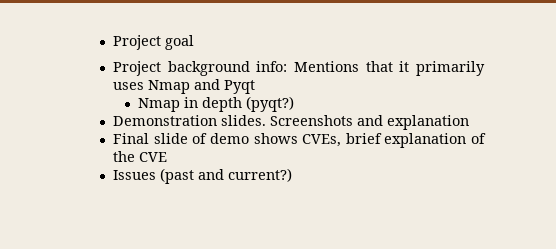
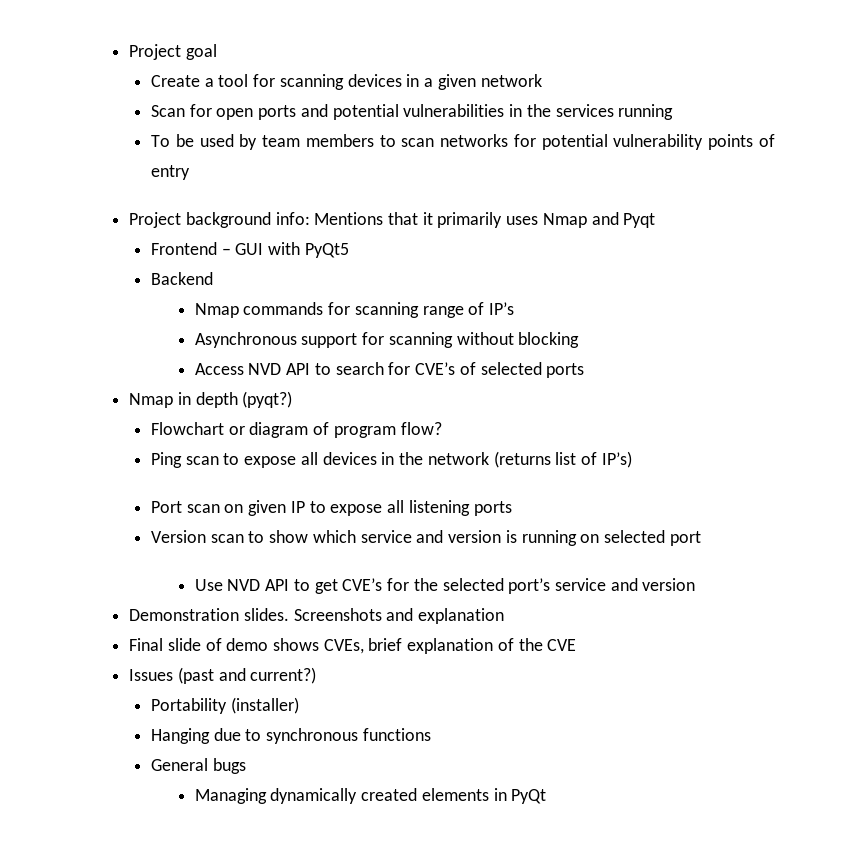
+ Create a tool for scanning devices in a given network
+ Scan for open ports and potential vulnerabilities in the services running
+ To be used by team members to scan networks for potential vulnerability points of entry
+ Frontend – GUI with PyQt5
+ Backend
+ Nmap commands for scanning range of IP’s
+ Asynchronous support for scanning without blocking
+ Access NVD API to search for CVE’s of selected ports
  Nmap in depth (pyqt?)
+ Flowchart or diagram of program flow?
+ Ping scan to expose all devices in the network (returns list of IP’s)
+ Port scan on given IP to expose all listening ports
+ Version scan to show which service and version is running on selected port
+ Use NVD API to get CVE’s for the selected port’s service and version
+ Portability (installer)
+ Hanging due to synchronous functions
+ General bugs
+ Managing dynamically created elements in PyQt

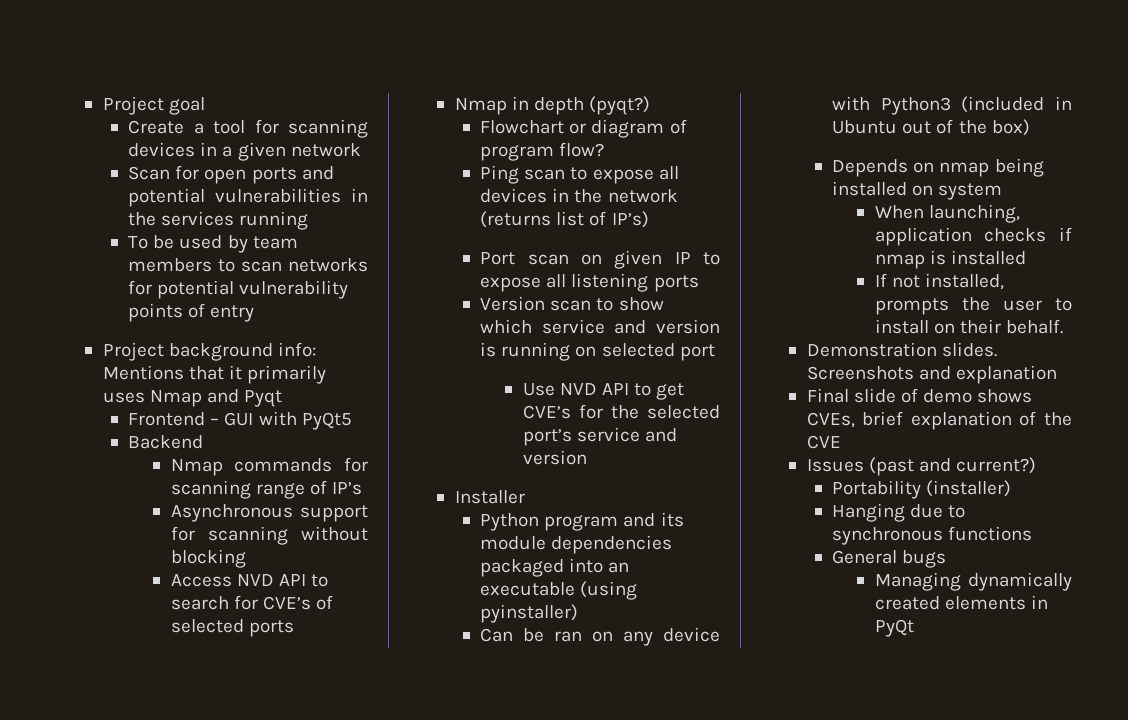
+ Installer
+ Python program and its module dependencies packaged into an executable (using pyinstaller)
+ Can be ran on any device with Python3 (included in Ubuntu out of the box)
+ Depends on nmap being installed on system
+ When launching, application checks if nmap is installed
+ If not installed, prompts the user to install on their behalf.

